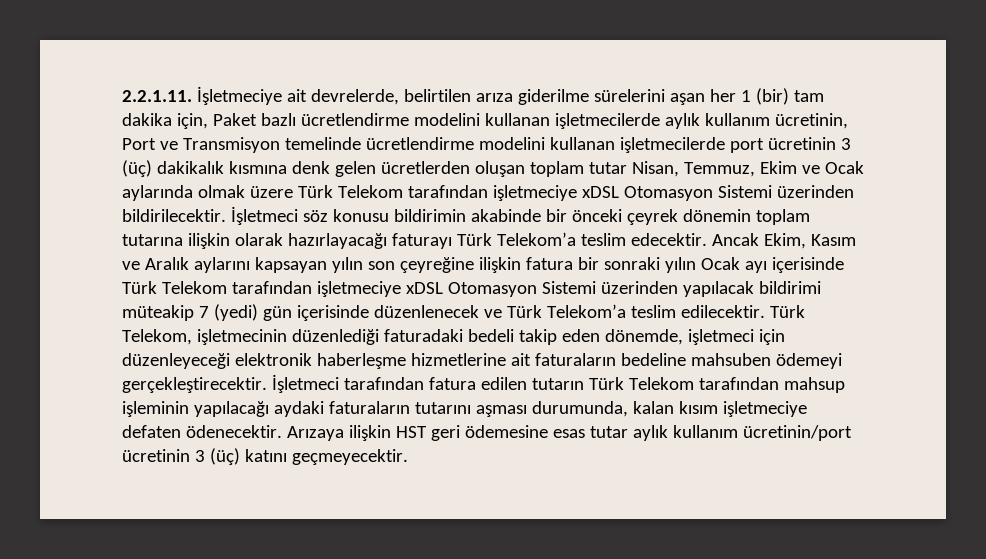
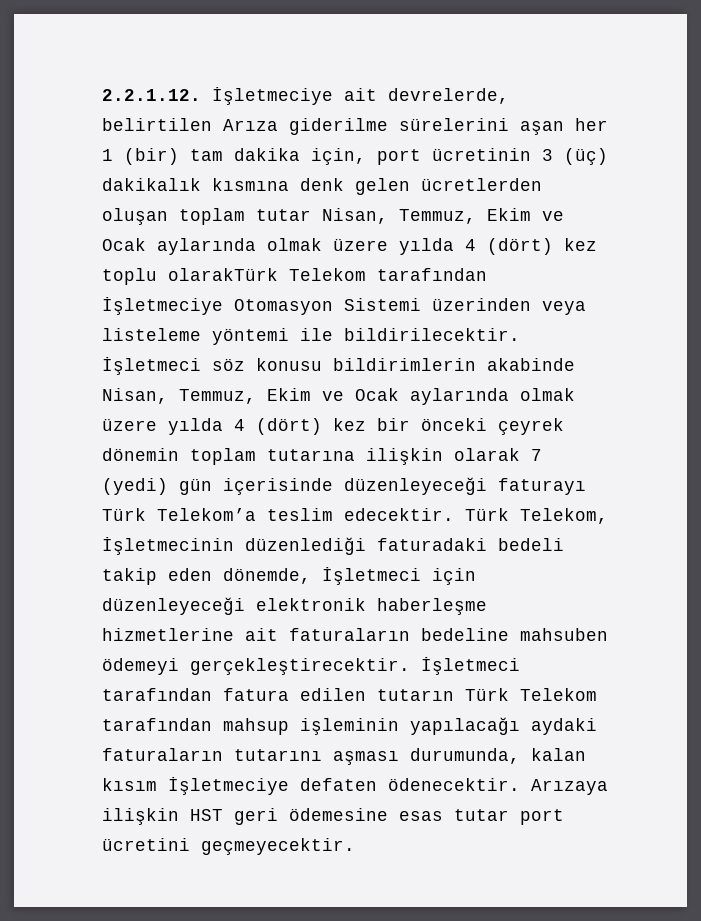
- 2.2.1.11. İşletmeciye ait devrelerde, belirtilen arıza giderilme sürelerini aşan her 1 (bir) tam dakika için, Paket bazlı ücretlendirme modelini kullanan işletmecilerde aylık kullanım ücretinin, Port ve Transmisyon temelinde ücretlendirme modelini kullanan işletmecilerde port ücretinin 3 (üç) dakikalık kısmına denk gelen ücretlerden oluşan toplam tutar Nisan, Temmuz, Ekim ve Ocak aylarında olmak üzere Türk Telekom tarafından işletmeciye xDSL Otomasyon Sistemi üzerinden bildirilecektir. İşletmeci söz konusu bildirimin akabinde bir önceki çeyrek dönemin toplam tutarına ilişkin olarak hazırlayacağı faturayı Türk Telekom’a teslim edecektir.
+ 2.2.1.12. İşletmeciye ait devrelerde, belirtilen Arıza giderilme sürelerini aşan her 1 (bir) tam dakika için, port ücretinin 3 (üç) dakikalık kısmına denk gelen ücretlerden oluşan toplam tutar Nisan, Temmuz, Ekim ve Ocak aylarında olmak üzere yılda 4 (dört) kez toplu olarakTürk Telekom tarafından İşletmeciye Otomasyon Sistemi üzerinden veya listeleme yöntemi ile bildirilecektir. İşletmeci söz konusu bildirimlerin akabinde Nisan, Temmuz, Ekim ve Ocak aylarında olmak üzere yılda 4 (dört) kez bir önceki çeyrek dönemin toplam tutarına ilişkin olarak 7 (yedi) gün içerisinde düzenleyeceği faturayı Türk Telekom’a teslim edecektir.
- Ancak Ekim, Kasım ve Aralık aylarını kapsayan yılın son çeyreğine ilişkin fatura bir sonraki yılın Ocak ayı içerisinde Türk Telekom tarafından işletmeciye xDSL Otomasyon Sistemi üzerinden yapılacak bildirimi müteakip 7 (yedi) gün içerisinde düzenlenecek ve Türk Telekom’a teslim edilecektir.
- Türk Telekom, işletmecinin düzenlediği faturadaki bedeli takip eden dönemde, işletmeci için düzenleyeceği elektronik haberleşme hizmetlerine ait faturaların bedeline mahsuben ödemeyi gerçekleştirecektir.
+ Türk Telekom, İşletmecinin düzenlediği faturadaki bedeli takip eden dönemde, İşletmeci için düzenleyeceği elektronik haberleşme hizmetlerine ait faturaların bedeline mahsuben ödemeyi gerçekleştirecektir.
- İşletmeci tarafından fatura edilen tutarın Türk Telekom tarafından mahsup işleminin yapılacağı aydaki faturaların tutarını aşması durumunda, kalan kısım işletmeciye defaten ödenecektir.
+ İşletmeci tarafından fatura edilen tutarın Türk Telekom tarafından mahsup işleminin yapılacağı aydaki faturaların tutarını aşması durumunda, kalan kısım İşletmeciye defaten ödenecektir.
- Arızaya ilişkin HST geri ödemesine esas tutar aylık kullanım ücretinin/port ücretinin 3 (üç) katını geçmeyecektir.
+ Arızaya ilişkin HST geri ödemesine esas tutar port ücretini geçmeyecektir.

